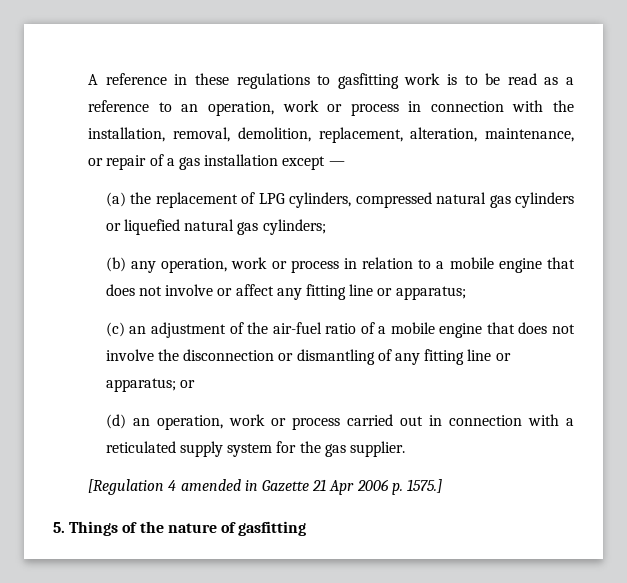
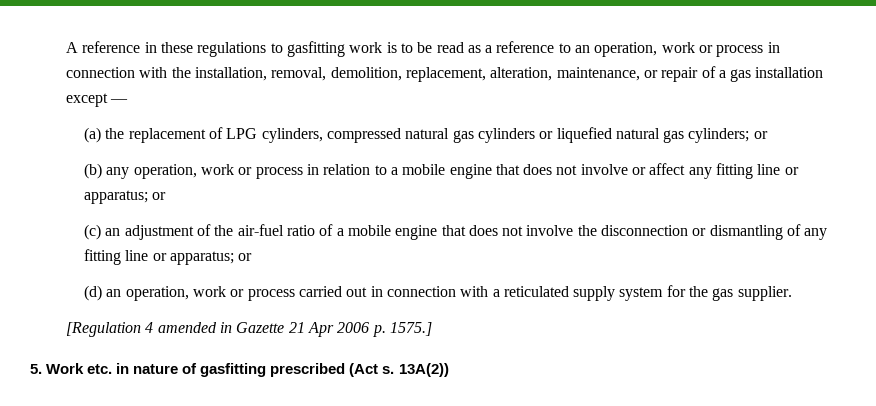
- (a) the replacement of LPG cylinders, compressed natural gas cylinders or liquefied natural gas cylinders;
+ (a) the replacement of LPG cylinders, compressed natural gas cylinders or liquefied natural gas cylinders; or
- (b) any operation, work or process in relation to a mobile engine that does not involve or affect any fitting line or apparatus;
+ (b) any operation, work or process in relation to a mobile engine that does not involve or affect any fitting line or apparatus; or
- 5. Things of the nature of gasfitting
+ 5. Work etc. in nature of gasfitting prescribed (Act s. 13A(2))

